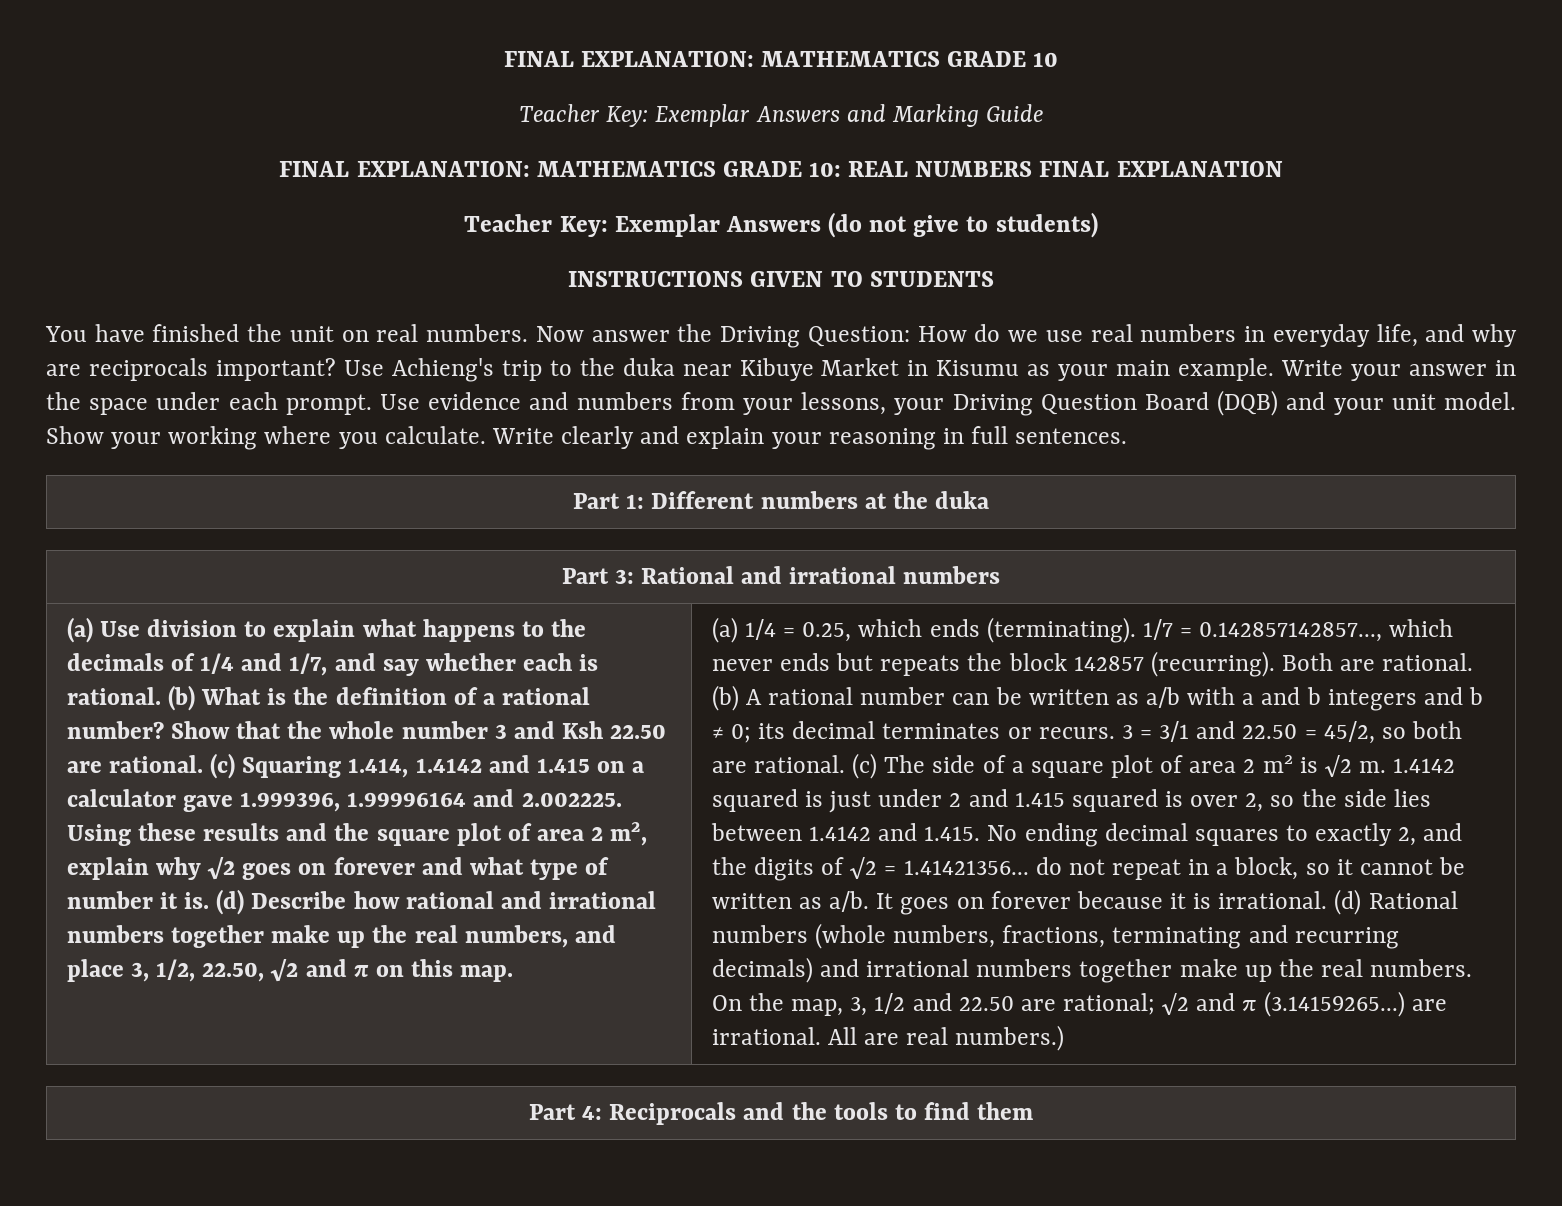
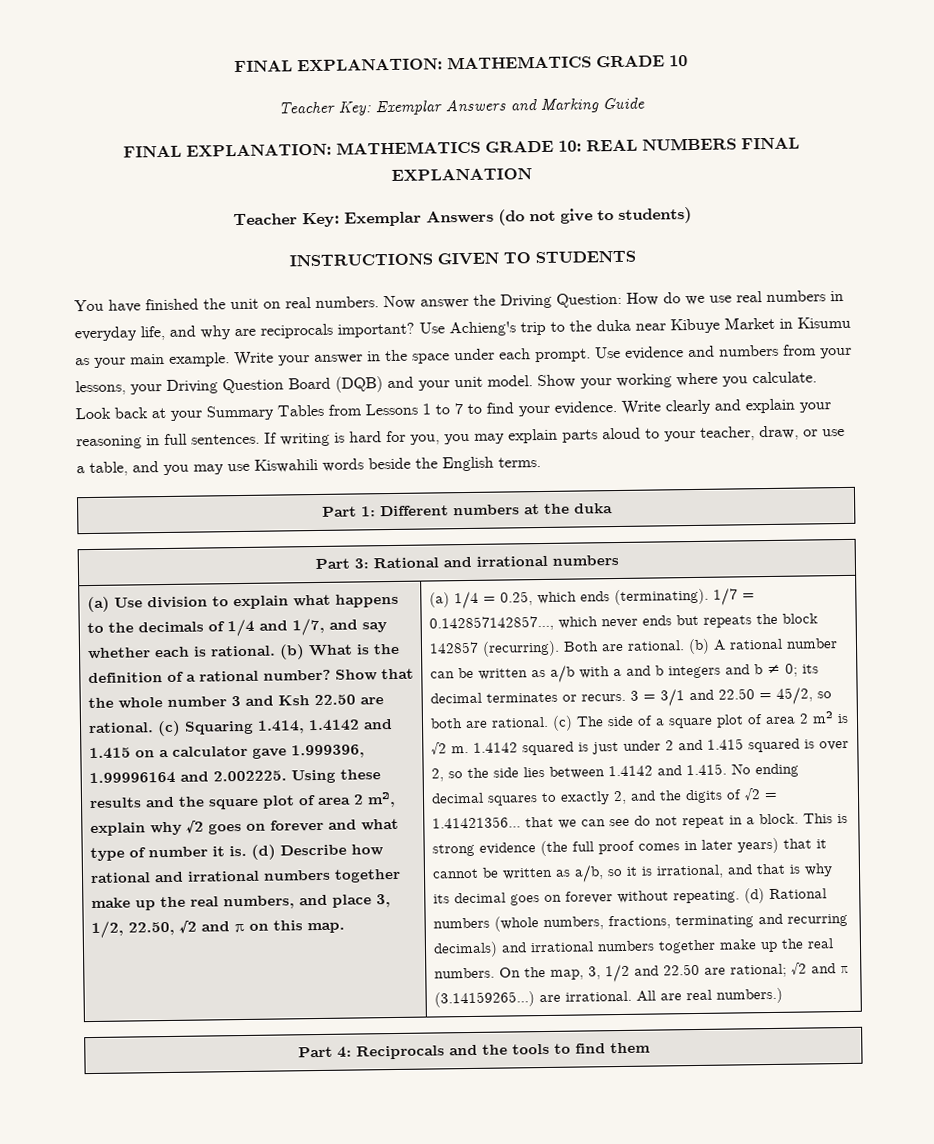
+ Look back at your Summary Tables from Lessons 1 to 7 to find your evidence.
+ If writing is hard for you, you may explain parts aloud to your teacher, draw, or use a table, and you may use Kiswahili words beside the English terms.
- 1.4142 squared is just under 2 and 1.415 squared is over 2, so the side lies between 1.4142 and 1.415. No ending decimal squares to exactly 2, and the digits of √2 = 1.41421356... do not repeat in a block, so it cannot be written as a/b. It goes on forever because it is irrational.
+ 1.4142 squared is just under 2 and 1.415 squared is over 2, so the side lies between 1.4142 and 1.415. No ending decimal squares to exactly 2, and the digits of √2 = 1.41421356... that we can see do not repeat in a block. This is strong evidence (the full proof comes in later years) that it cannot be written as a/b, so it is irrational, and that is why its decimal goes on forever without repeating.

